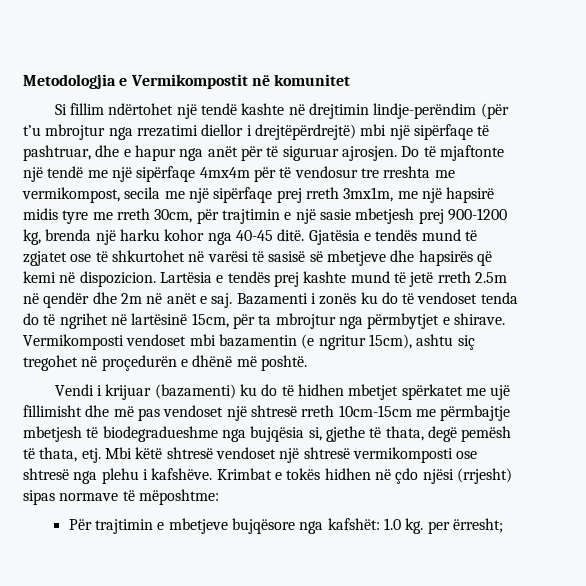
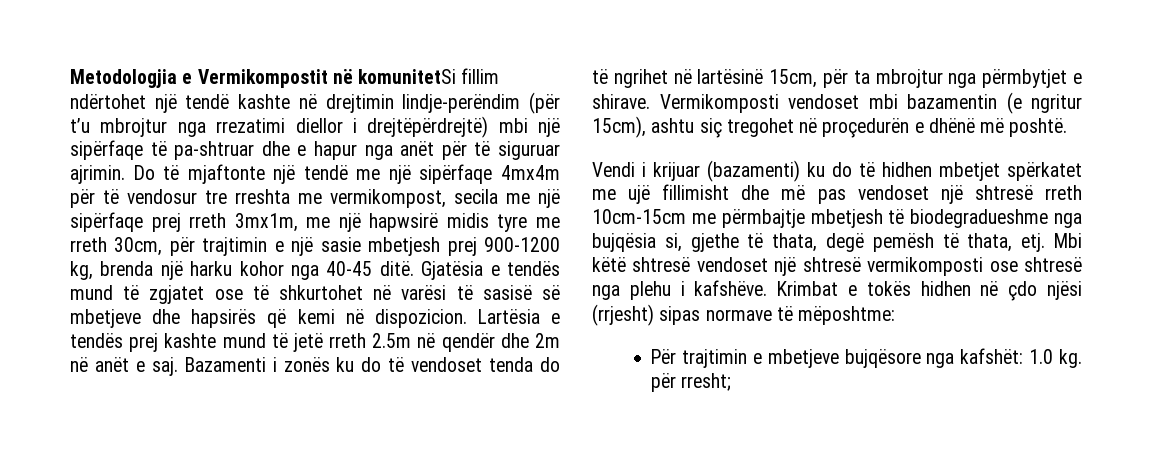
- Metodologjia e Vermikompostit në komunitet
- Si fillim ndërtohet një tendë kashte në drejtimin lindje-perëndim (për t’u mbrojtur nga rrezatimi diellor i drejtëpërdrejtë) mbi një sipërfaqe të pashtruar, dhe e hapur nga anët për të siguruar ajrosjen.
+ Metodologjia e Vermikompostit në komunitetSi fillim ndërtohet një tendë kashte në drejtimin lindje-perëndim (për t’u mbrojtur nga rrezatimi diellor i drejtëpërdrejtë) mbi një sipërfaqe të pa-shtruar dhe e hapur nga anët për të siguruar ajrimin.
- Do të mjaftonte një tendë me një sipërfaqe 4mx4m për të vendosur tre rreshta me vermikompost, secila me një sipërfaqe prej rreth 3mx1m, me një hapsirë midis tyre me rreth 30cm, për trajtimin e një sasie mbetjesh prej 900-1200 kg, brenda një harku kohor nga 40-45 ditë.
+ Do të mjaftonte një tendë me një sipërfaqe 4mx4m për të vendosur tre rreshta me vermikompost, secila me një sipërfaqe prej rreth 3mx1m, me një hapwsirë midis tyre me rreth 30cm, për trajtimin e një sasie mbetjesh prej 900-1200 kg, brenda një harku kohor nga 40-45 ditë.
- Për trajtimin e mbetjeve bujqësore nga kafshët: 1.0 kg. per ërresht;
+ Për trajtimin e mbetjeve bujqësore nga kafshët: 1.0 kg. për rresht;

